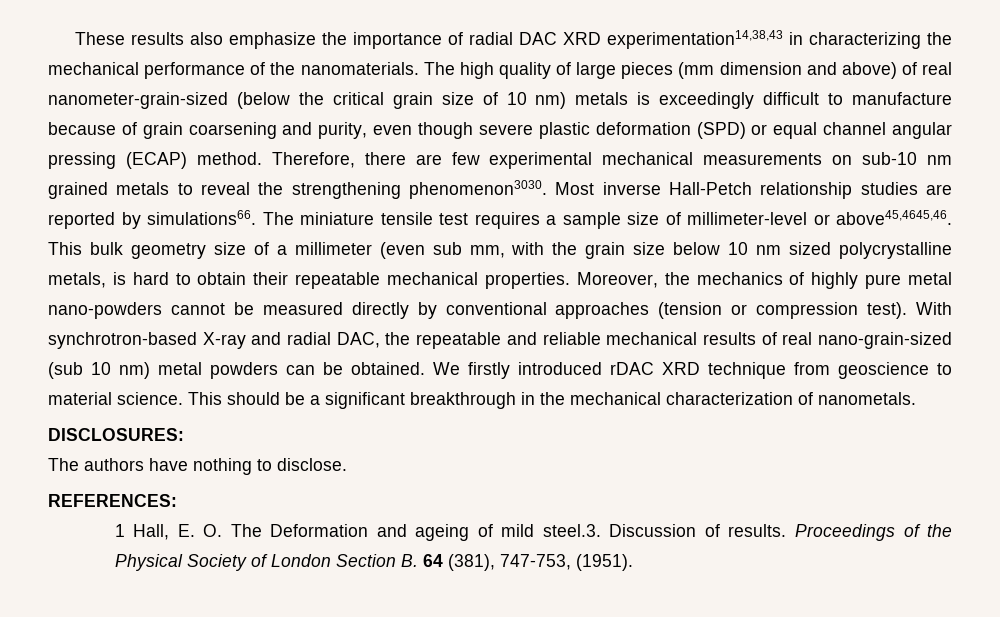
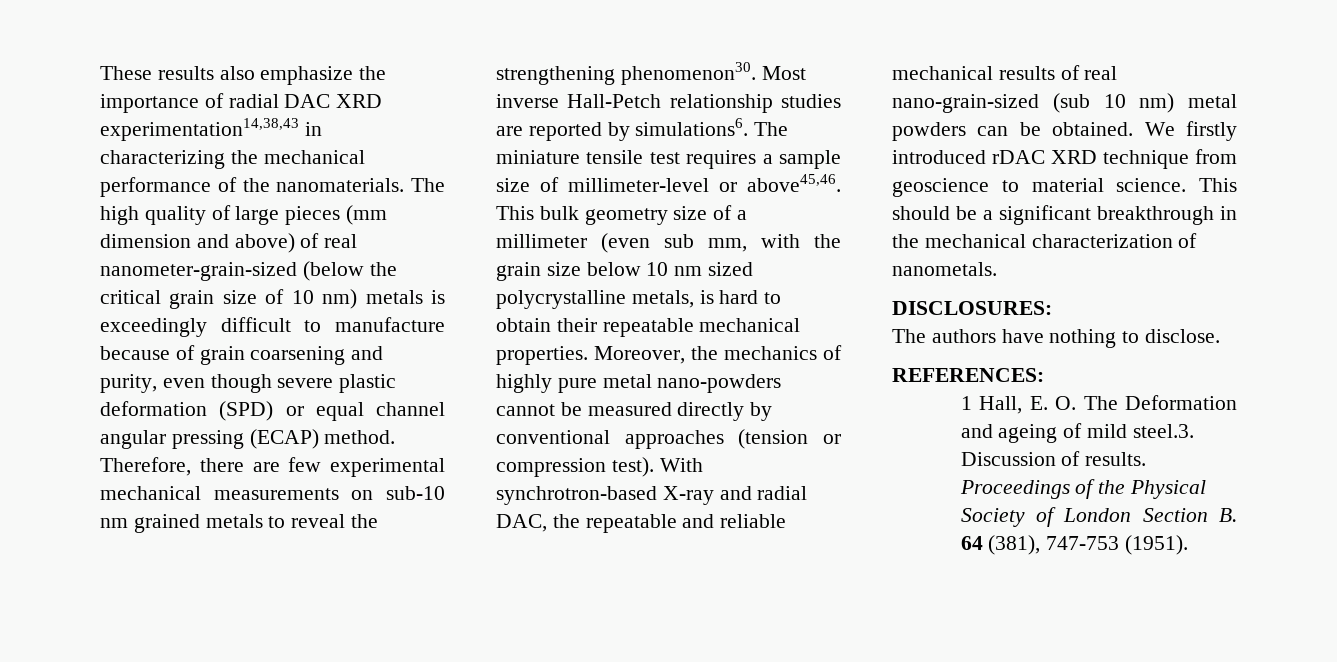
- Therefore, there are few experimental mechanical measurements on sub-10 nm grained metals to reveal the strengthening phenomenon3030.
+ Therefore, there are few experimental mechanical measurements on sub-10 nm grained metals to reveal the strengthening phenomenon30.
- Most inverse Hall-Petch relationship studies are reported by simulations66.
+ Most inverse Hall-Petch relationship studies are reported by simulations6.
- The miniature tensile test requires a sample size of millimeter-level or above45,4645,46.
+ The miniature tensile test requires a sample size of millimeter-level or above45,46.
- Proceedings of the Physical Society of London Section B. 64 (381), 747-753, (1951).
+ Proceedings of the Physical Society of London Section B. 64 (381), 747-753 (1951).

